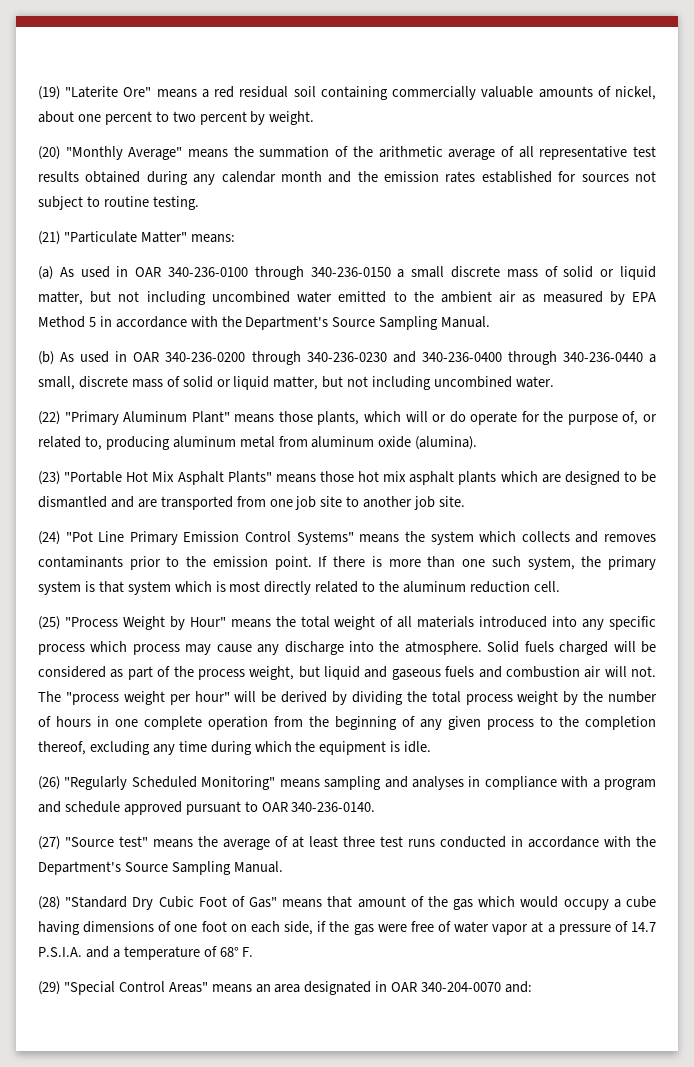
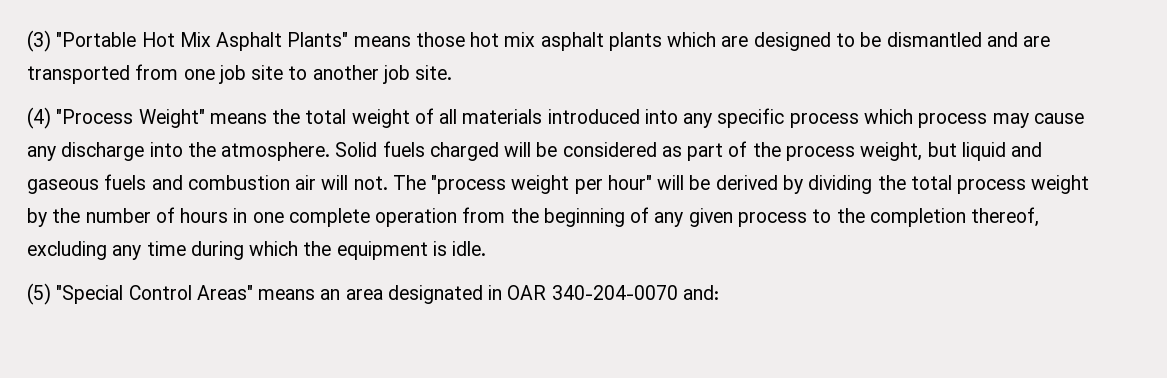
- (19) "Laterite Ore" means a red residual soil containing commercially valuable amounts of nickel, about one percent to two percent by weight.
- (20) "Monthly Average" means the summation of the arithmetic average of all representative test results obtained during any calendar month and the emission rates established for sources not subject to routine testing.
- (21) "Particulate Matter" means:
- (a) As used in OAR 340-236-0100 through 340-236-0150 a small discrete mass of solid or liquid matter, but not including uncombined water emitted to the ambient air as measured by EPA Method 5 in accordance with the Department's Source Sampling Manual.
- (b) As used in OAR 340-236-0200 through 340-236-0230 and 340-236-0400 through 340-236-0440 a small, discrete mass of solid or liquid matter, but not including uncombined water.
- (22) "Primary Aluminum Plant" means those plants, which will or do operate for the purpose of, or related to, producing aluminum metal from aluminum oxide (alumina).
- (23) "Portable Hot Mix Asphalt Plants" means those hot mix asphalt plants which are designed to be dismantled and are transported from one job site to another job site.
+ (3) "Portable Hot Mix Asphalt Plants" means those hot mix asphalt plants which are designed to be dismantled and are transported from one job site to another job site.
- (24) "Pot Line Primary Emission Control Systems" means the system which collects and removes contaminants prior to the emission point. If there is more than one such system, the primary system is that system which is most directly related to the aluminum reduction cell.
- (25) "Process Weight by Hour" means the total weight of all materials introduced into any specific process which process may cause any discharge into the atmosphere.
+ (4) "Process Weight" means the total weight of all materials introduced into any specific process which process may cause any discharge into the atmosphere.
- (26) "Regularly Scheduled Monitoring" means sampling and analyses in compliance with a program and schedule approved pursuant to OAR 340-236-0140.
- (27) "Source test" means the average of at least three test runs conducted in accordance with the Department's Source Sampling Manual.
- (28) "Standard Dry Cubic Foot of Gas" means that amount of the gas which would occupy a cube having dimensions of one foot on each side, if the gas were free of water vapor at a pressure of 14.7 P.S.I.A. and a temperature of 68° F.
- (29) "Special Control Areas" means an area designated in OAR 340-204-0070 and:
+ (5) "Special Control Areas" means an area designated in OAR 340-204-0070 and:

